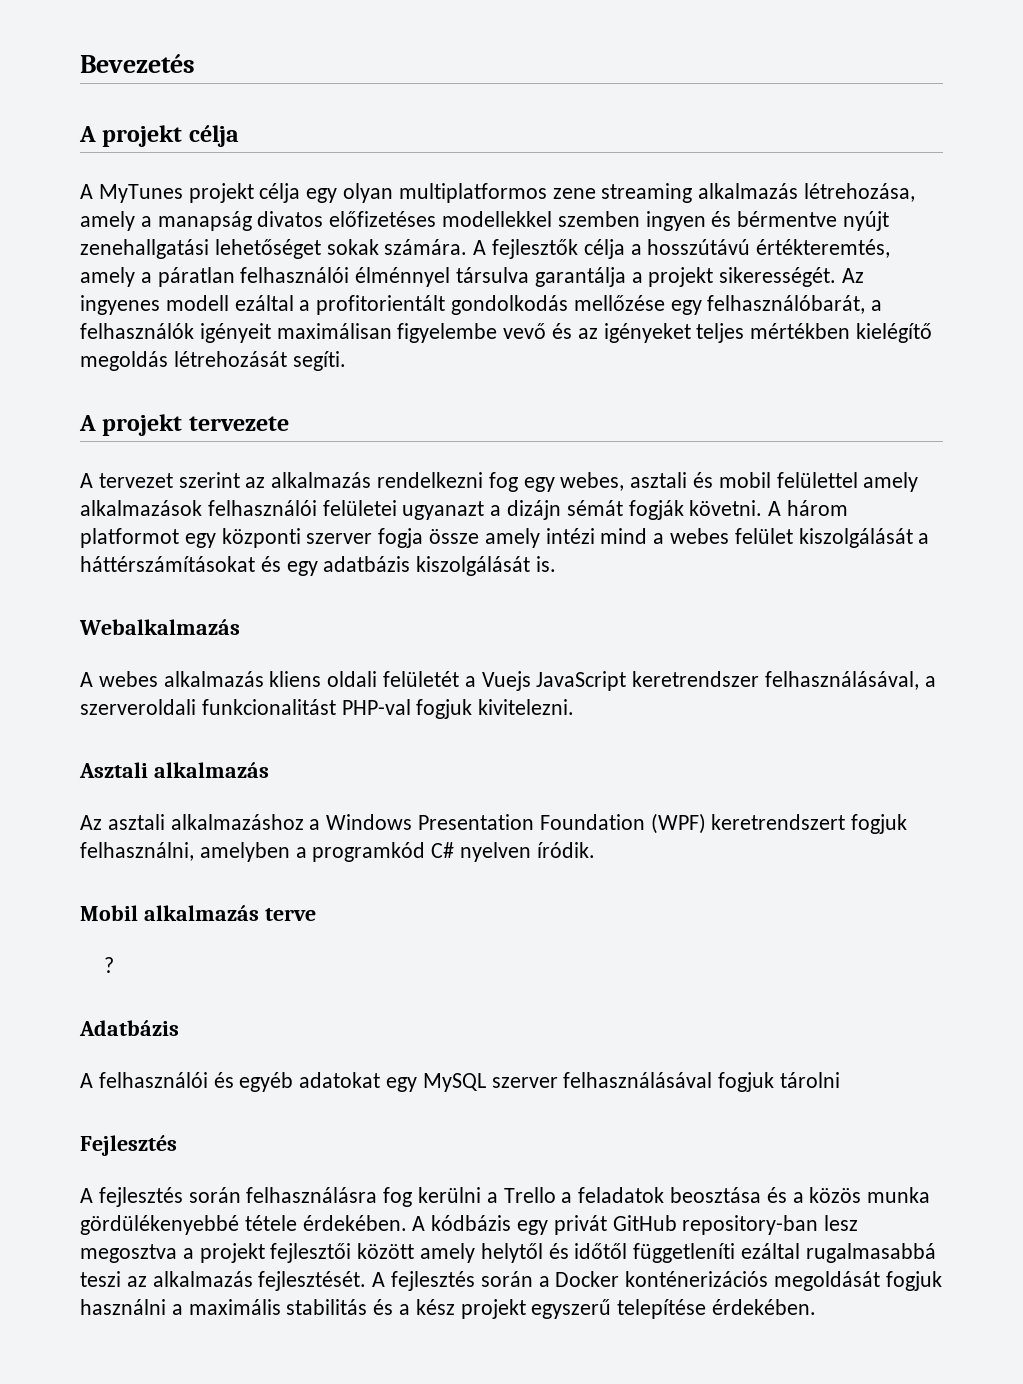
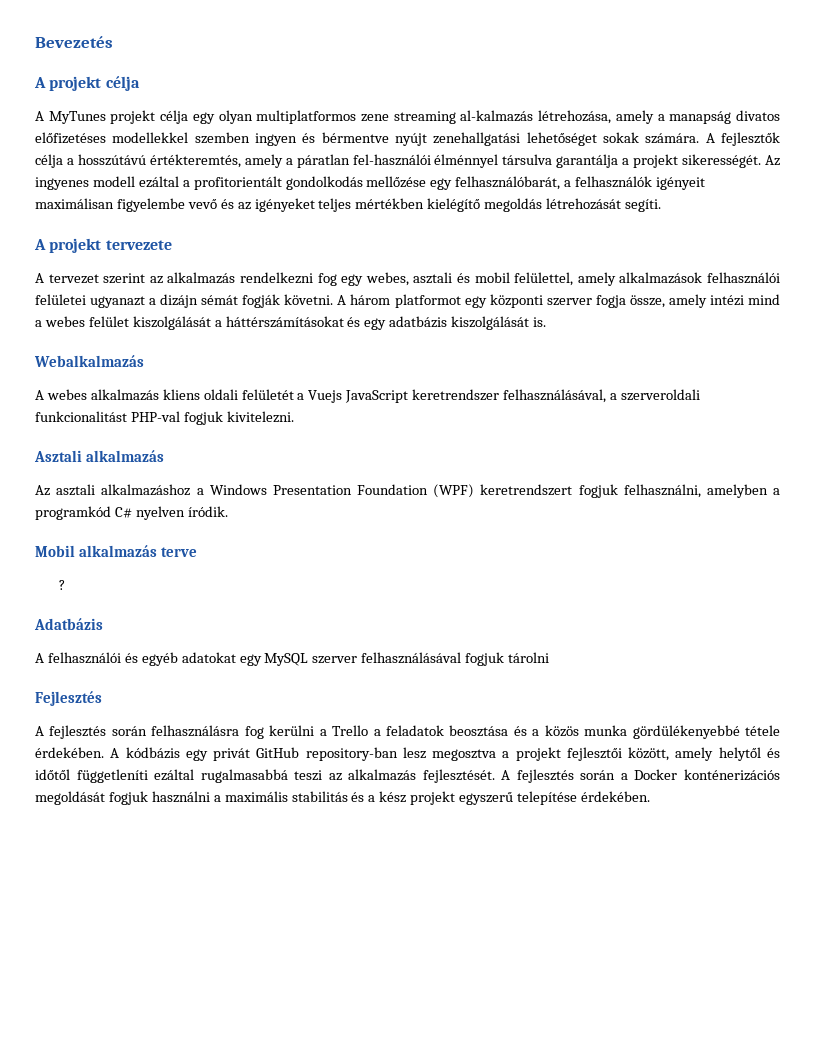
- A MyTunes projekt célja egy olyan multiplatformos zene streaming alkalmazás létrehozása, amely a manapság divatos előfizetéses modellekkel szemben ingyen és bérmentve nyújt zenehallgatási lehetőséget sokak számára.
+ A MyTunes projekt célja egy olyan multiplatformos zene streaming al-kalmazás létrehozása, amely a manapság divatos előfizetéses modellekkel szemben ingyen és bérmentve nyújt zenehallgatási lehetőséget sokak számára.
- A fejlesztők célja a hosszútávú értékteremtés, amely a páratlan felhasználói élménnyel társulva garantálja a projekt sikerességét.
+ A fejlesztők célja a hosszútávú értékteremtés, amely a páratlan fel-használói élménnyel társulva garantálja a projekt sikerességét.
- A tervezet szerint az alkalmazás rendelkezni fog egy webes, asztali és mobil felülettel amely alkalmazások felhasználói felületei ugyanazt a dizájn sémát fogják követni.
+ A tervezet szerint az alkalmazás rendelkezni fog egy webes, asztali és mobil felülettel, amely alkalmazások felhasználói felületei ugyanazt a dizájn sémát fogják követni.
- A három platformot egy központi szerver fogja össze amely intézi mind a webes felület kiszolgálását a háttérszámításokat és egy adatbázis kiszolgálását is.
+ A három platformot egy központi szerver fogja össze, amely intézi mind a webes felület kiszolgálását a háttérszámításokat és egy adatbázis kiszolgálását is.
- A kódbázis egy privát GitHub repository-ban lesz megosztva a projekt fejlesztői között amely helytől és időtől függetleníti ezáltal rugalmasabbá teszi az alkalmazás fejlesztését.
+ A kódbázis egy privát GitHub repository-ban lesz megosztva a projekt fejlesztői között, amely helytől és időtől függetleníti ezáltal rugalmasabbá teszi az alkalmazás fejlesztését.

